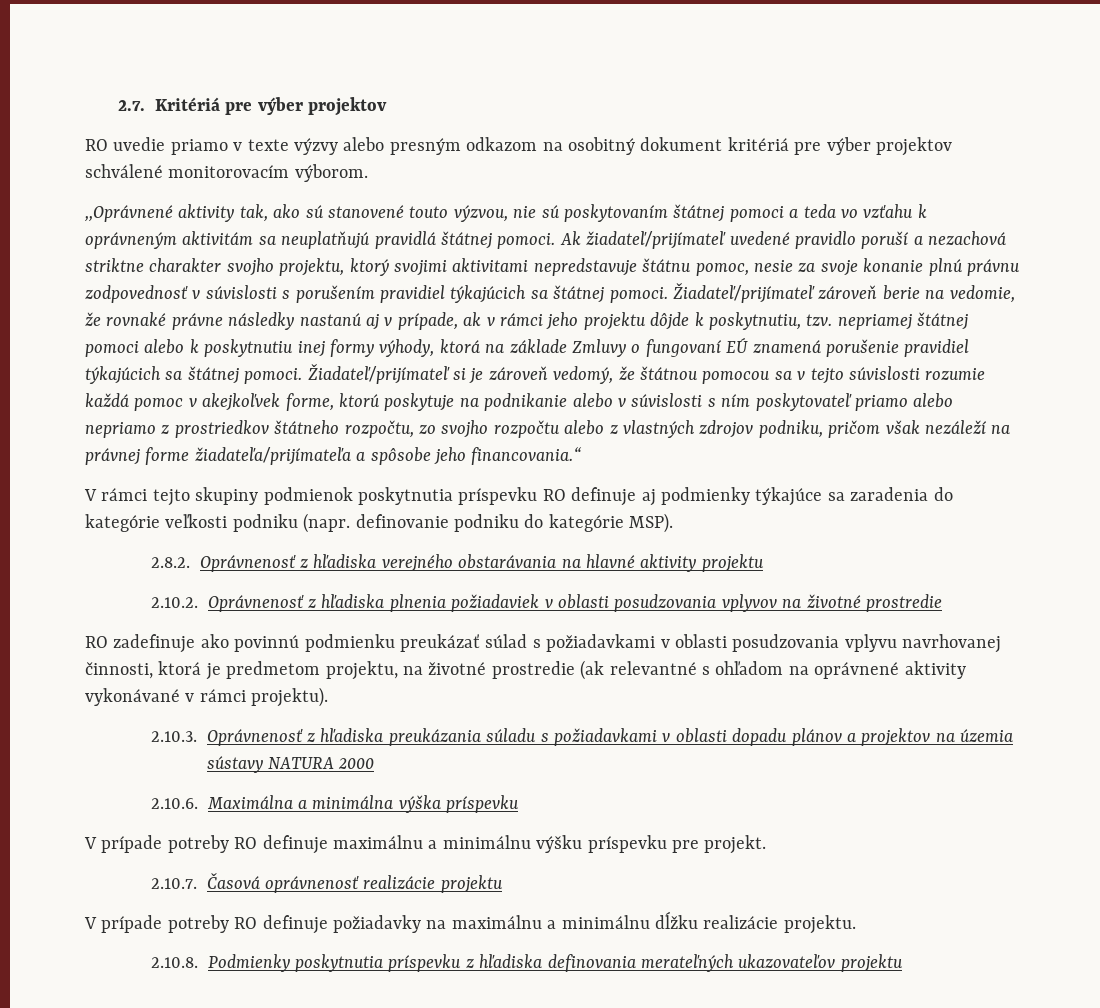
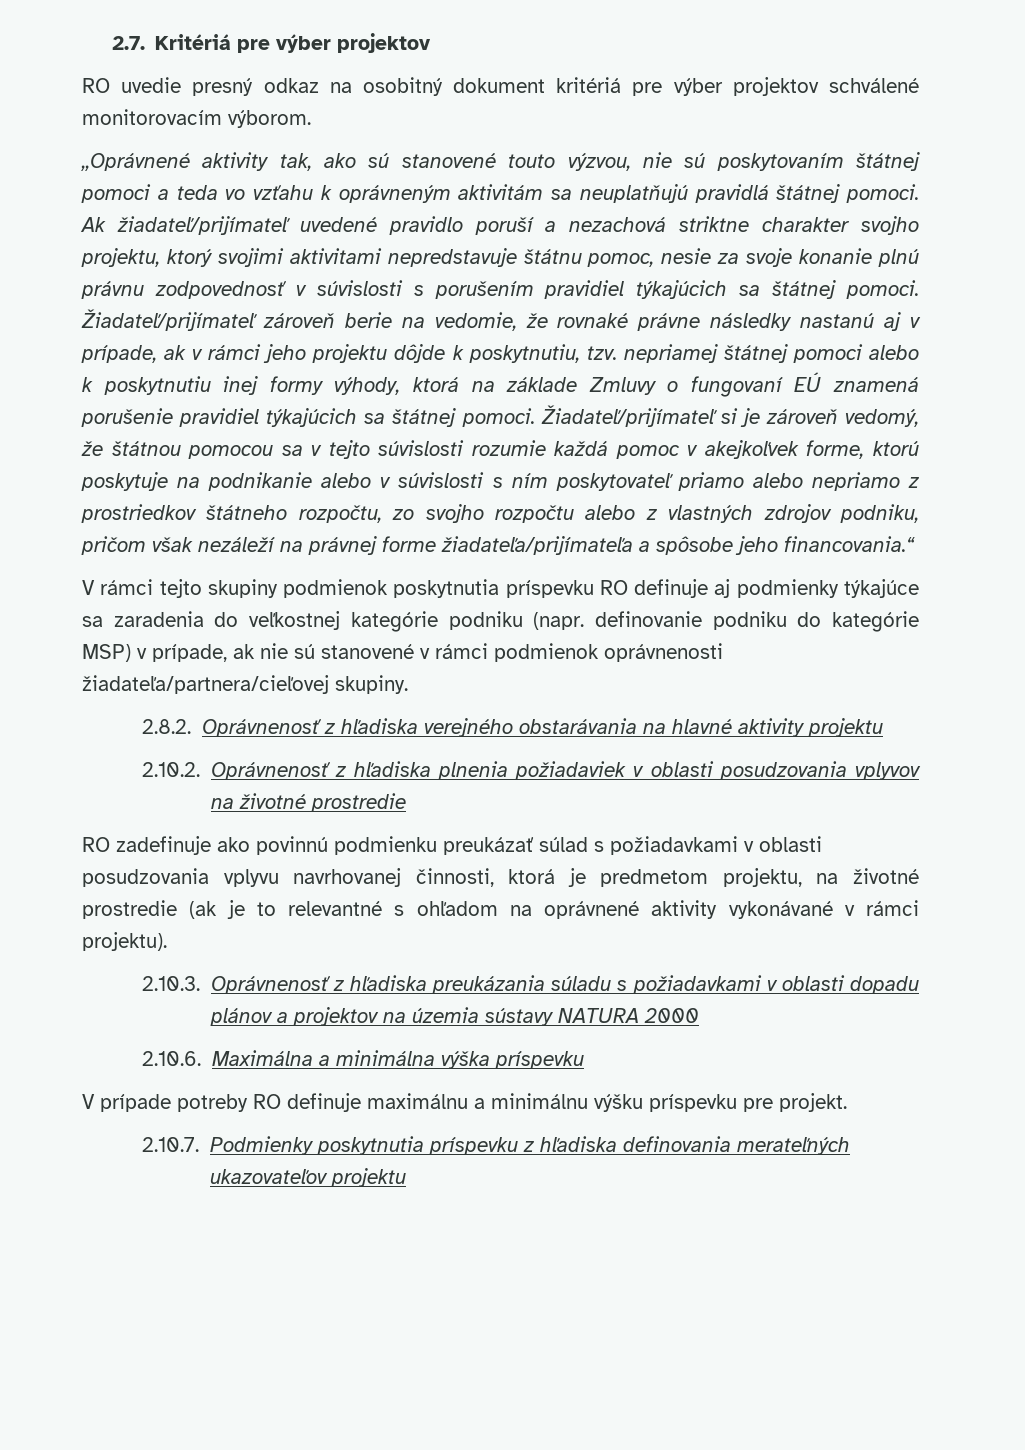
- RO uvedie priamo v texte výzvy alebo presným odkazom na osobitný dokument kritériá pre výber projektov schválené monitorovacím výborom.
+ RO uvedie presný odkaz na osobitný dokument kritériá pre výber projektov schválené monitorovacím výborom.
- V rámci tejto skupiny podmienok poskytnutia príspevku RO definuje aj podmienky týkajúce sa zaradenia do kategórie veľkosti podniku (napr. definovanie podniku do kategórie MSP).
+ V rámci tejto skupiny podmienok poskytnutia príspevku RO definuje aj podmienky týkajúce sa zaradenia do veľkostnej kategórie podniku (napr. definovanie podniku do kategórie MSP) v prípade, ak nie sú stanovené v rámci podmienok oprávnenosti žiadateľa/partnera/cieľovej skupiny.
- RO zadefinuje ako povinnú podmienku preukázať súlad s požiadavkami v oblasti posudzovania vplyvu navrhovanej činnosti, ktorá je predmetom projektu, na životné prostredie (ak relevantné s ohľadom na oprávnené aktivity vykonávané v rámci projektu).
+ RO zadefinuje ako povinnú podmienku preukázať súlad s požiadavkami v oblasti posudzovania vplyvu navrhovanej činnosti, ktorá je predmetom projektu, na životné prostredie (ak je to relevantné s ohľadom na oprávnené aktivity vykonávané v rámci projektu).
- 2.10.7. Časová oprávnenosť realizácie projektu
- V prípade potreby RO definuje požiadavky na maximálnu a minimálnu dĺžku realizácie projektu.
- 2.10.8. Podmienky poskytnutia príspevku z hľadiska definovania merateľných ukazovateľov projektu
+ 2.10.7. Podmienky poskytnutia príspevku z hľadiska definovania merateľných ukazovateľov projektu

